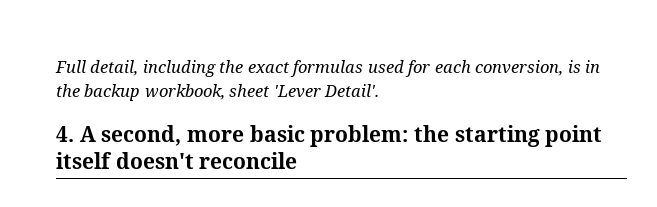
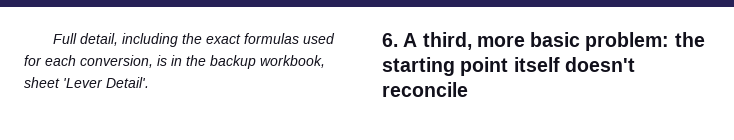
- 4. A second, more basic problem: the starting point itself doesn't reconcile
+ 6. A third, more basic problem: the starting point itself doesn't reconcile

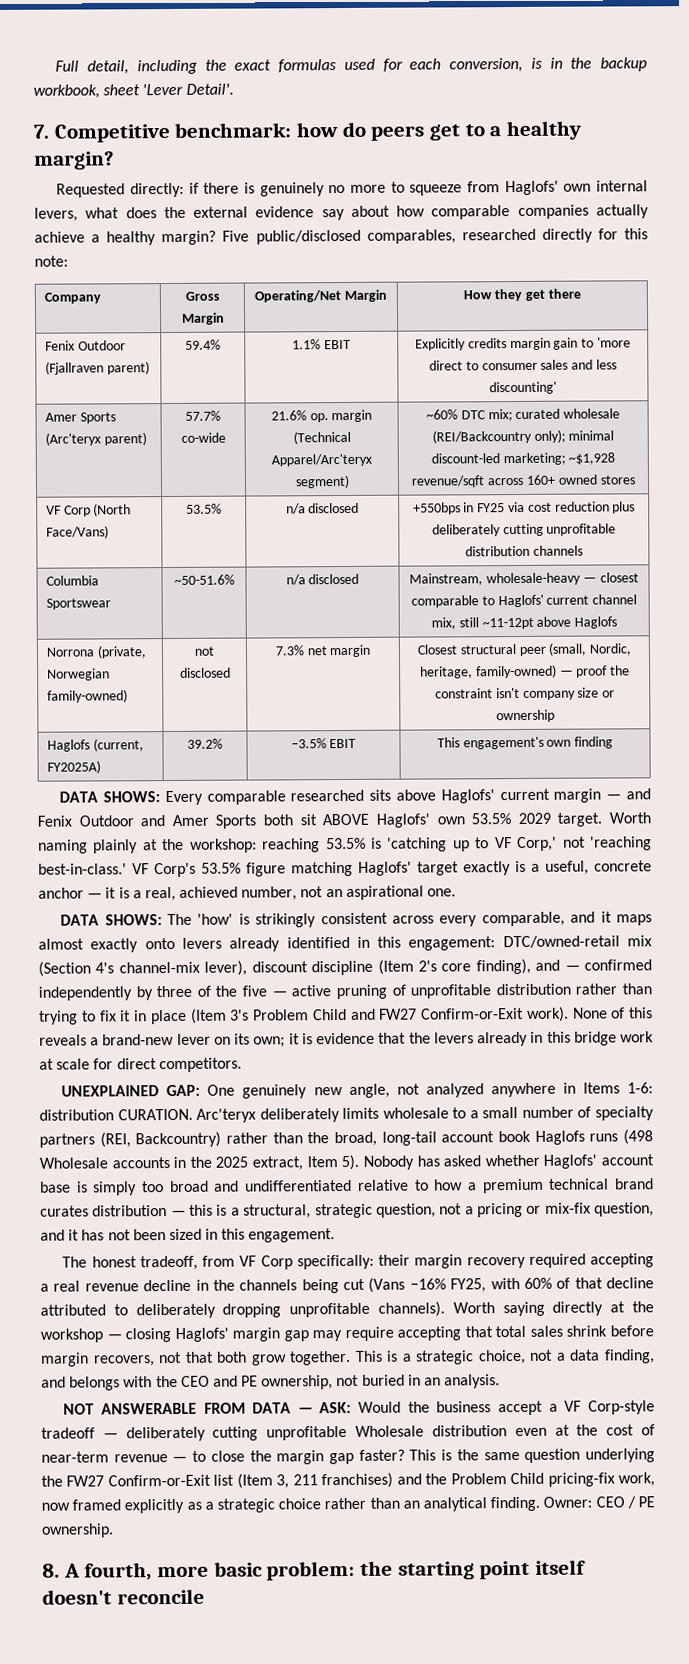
- 6. A third, more basic problem: the starting point itself doesn't reconcile
+ 7. Competitive benchmark: how do peers get to a healthy margin?
+ Requested directly: if there is genuinely no more to squeeze from Haglofs' own internal levers, what does the external evidence say about how comparable companies actually achieve a healthy margin? Five public/disclosed comparables, researched directly for this note:
+ Company | Gross Margin | Operating/Net Margin | How they get there
+ Fenix Outdoor (Fjallraven parent) | 59.4% | 1.1% EBIT | Explicitly credits margin gain to 'more direct to consumer sales and less discounting'
+ Amer Sports (Arc'teryx parent) | 57.7% co-wide | 21.6% op. margin (Technical Apparel/Arc'teryx segment) | ~60% DTC mix; curated wholesale (REI/Backcountry only); minimal discount-led marketing; ~$1,928 revenue/sqft across 160+ owned stores
+ VF Corp (North Face/Vans) | 53.5% | n/a disclosed | +550bps in FY25 via cost reduction plus deliberately cutting unprofitable distribution channels
+ Columbia Sportswear | ~50-51.6% | n/a disclosed | Mainstream, wholesale-heavy — closest comparable to Haglofs' current channel mix, still ~11-12pt above Haglofs
+ Norrona (private, Norwegian family-owned) | not disclosed | 7.3% net margin | Closest structural peer (small, Nordic, heritage, family-owned) — proof the constraint isn't company size or ownership
+ Haglofs (current, FY2025A) | 39.2% | −3.5% EBIT | This engagement's own finding
+ DATA SHOWS: Every comparable researched sits above Haglofs' current margin — and Fenix Outdoor and Amer Sports both sit ABOVE Haglofs' own 53.5% 2029 target. Worth naming plainly at the workshop: reaching 53.5% is 'catching up to VF Corp,' not 'reaching best-in-class.' VF Corp's 53.5% figure matching Haglofs' target exactly is a useful, concrete anchor — it is a real, achieved number, not an aspirational one.
+ DATA SHOWS: The 'how' is strikingly consistent across every comparable, and it maps almost exactly onto levers already identified in this engagement: DTC/owned-retail mix (Section 4's channel-mix lever), discount discipline (Item 2's core finding), and — confirmed independently by three of the five — active pruning of unprofitable distribution rather than trying to fix it in place (Item 3's Problem Child and FW27 Confirm-or-Exit work). None of this reveals a brand-new lever on its own; it is evidence that the levers already in this bridge work at scale for direct competitors.
+ UNEXPLAINED GAP: One genuinely new angle, not analyzed anywhere in Items 1-6: distribution CURATION. Arc'teryx deliberately limits wholesale to a small number of specialty partners (REI, Backcountry) rather than the broad, long-tail account book Haglofs runs (498 Wholesale accounts in the 2025 extract, Item 5). Nobody has asked whether Haglofs' account base is simply too broad and undifferentiated relative to how a premium technical brand curates distribution — this is a structural, strategic question, not a pricing or mix-fix question, and it has not been sized in this engagement.
+ The honest tradeoff, from VF Corp specifically: their margin recovery required accepting a real revenue decline in the channels being cut (Vans −16% FY25, with 60% of that decline attributed to deliberately dropping unprofitable channels). Worth saying directly at the workshop — closing Haglofs' margin gap may require accepting that total sales shrink before margin recovers, not that both grow together. This is a strategic choice, not a data finding, and belongs with the CEO and PE ownership, not buried in an analysis.
+ NOT ANSWERABLE FROM DATA — ASK: Would the business accept a VF Corp-style tradeoff — deliberately cutting unprofitable Wholesale distribution even at the cost of near-term revenue — to close the margin gap faster? This is the same question underlying the FW27 Confirm-or-Exit list (Item 3, 211 franchises) and the Problem Child pricing-fix work, now framed explicitly as a strategic choice rather than an analytical finding. Owner: CEO / PE ownership.
+ 8. A fourth, more basic problem: the starting point itself doesn't reconcile

